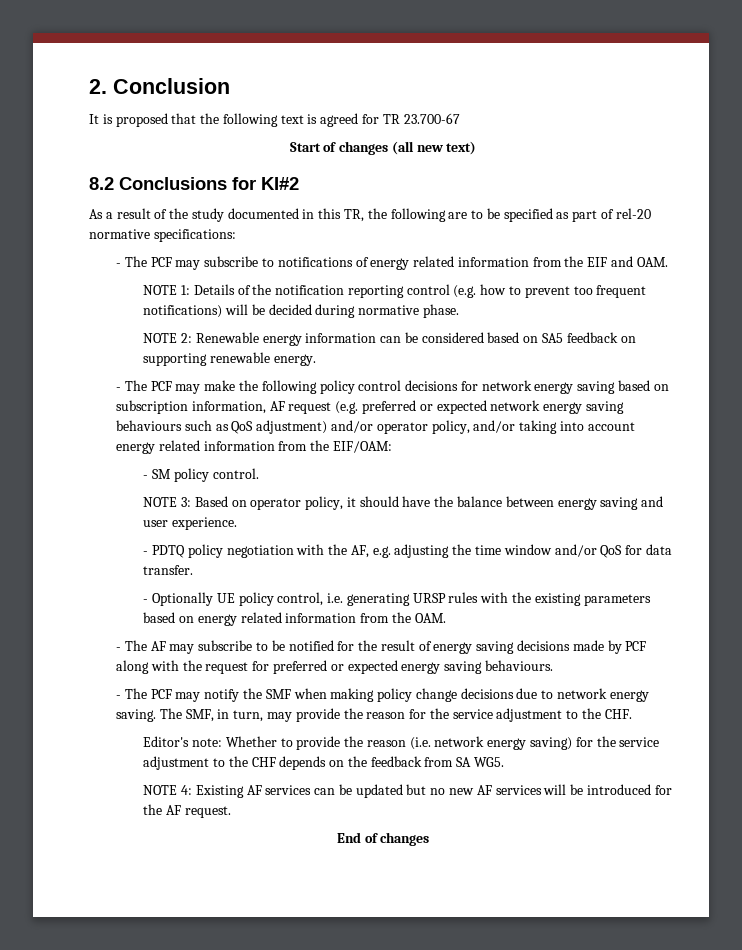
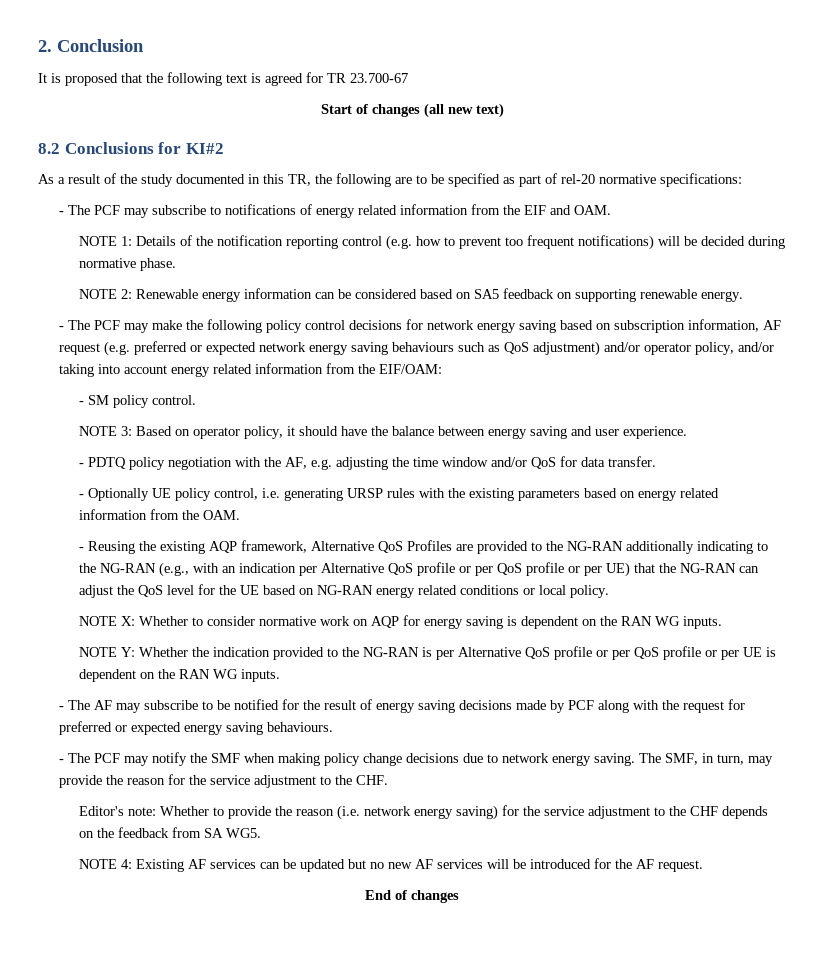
+ - Reusing the existing AQP framework, Alternative QoS Profiles are provided to the NG-RAN additionally indicating to the NG-RAN (e.g., with an indication per Alternative QoS profile or per QoS profile or per UE) that the NG-RAN can adjust the QoS level for the UE based on NG-RAN energy related conditions or local policy.
+ NOTE X: Whether to consider normative work on AQP for energy saving is dependent on the RAN WG inputs.
+ NOTE Y: Whether the indication provided to the NG-RAN is per Alternative QoS profile or per QoS profile or per UE is dependent on the RAN WG inputs.

